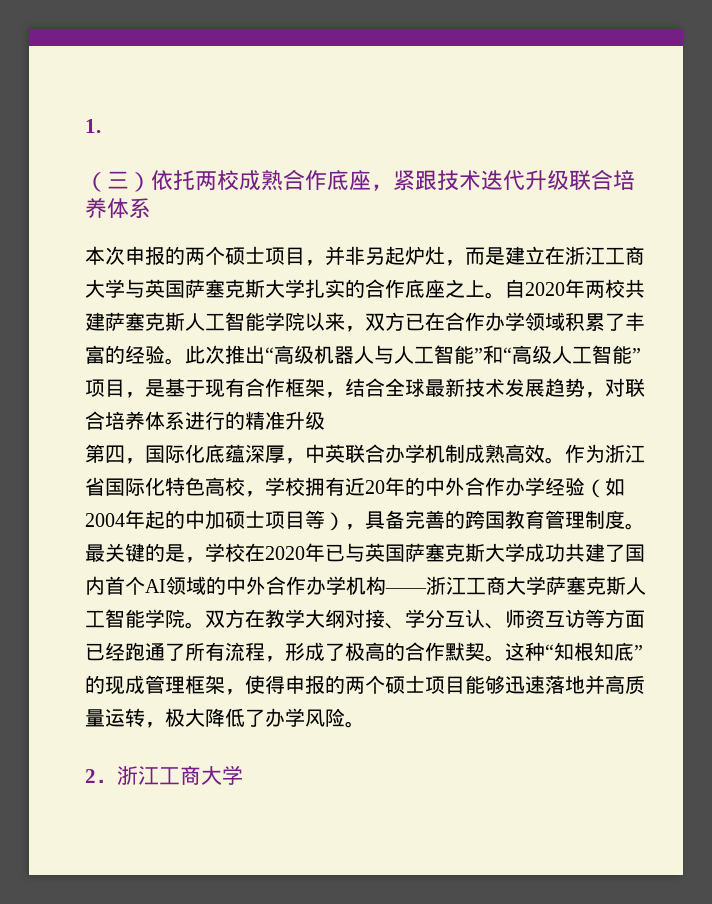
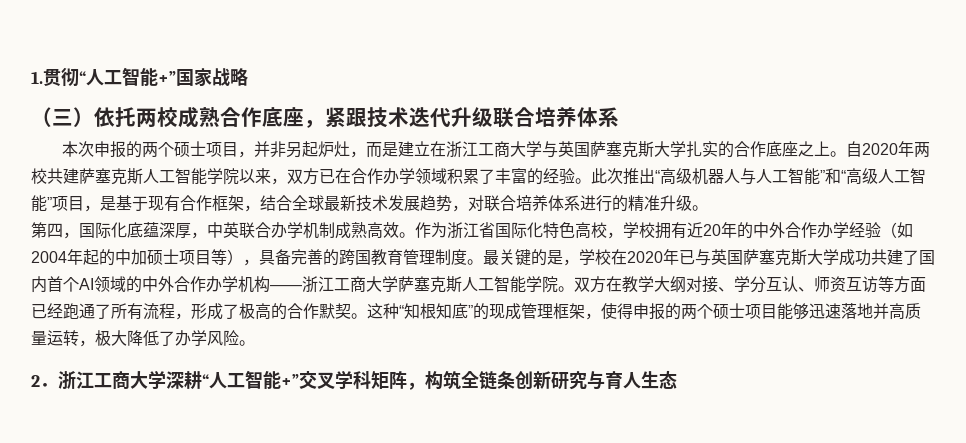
- 1.
+ 1.贯彻“人工智能+”国家战略
- 此次推出“高级机器人与人工智能”和“高级人工智能”项目，是基于现有合作框架，结合全球最新技术发展趋势，对联合培养体系进行的精准升级
+ 此次推出“高级机器人与人工智能”和“高级人工智能”项目，是基于现有合作框架，结合全球最新技术发展趋势，对联合培养体系进行的精准升级。
- 2．浙江工商大学
+ 2．浙江工商大学深耕“人工智能+”交叉学科矩阵，构筑全链条创新研究与育人生态

